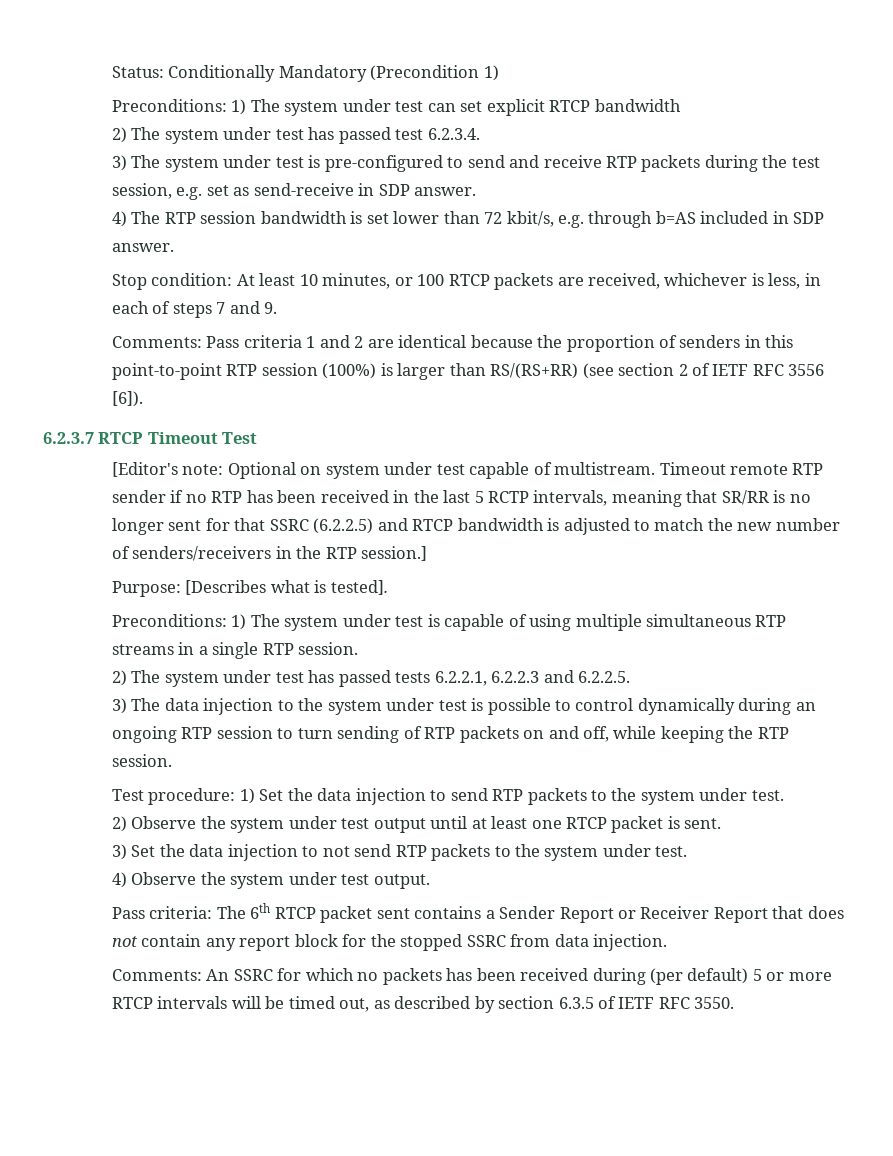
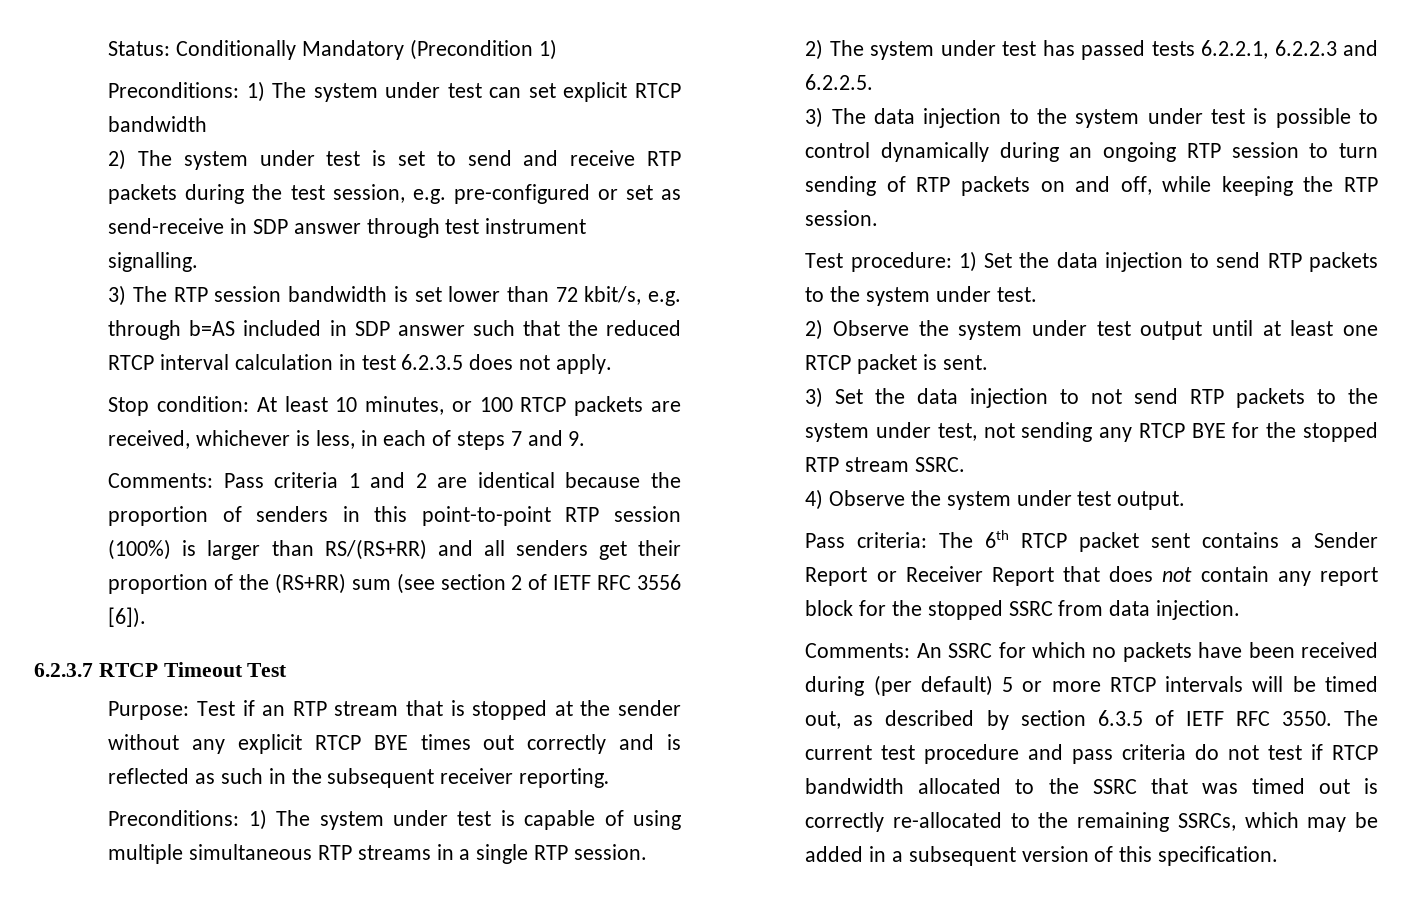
- 2) The system under test has passed test 6.2.3.4.
- 3) The system under test is pre-configured to send and receive RTP packets during the test session, e.g. set as send-receive in SDP answer.
- 4) The RTP session bandwidth is set lower than 72 kbit/s, e.g. through b=AS included in SDP answer.
+ 2) The system under test is set to send and receive RTP packets during the test session, e.g. pre-configured or set as send-receive in SDP answer through test instrument signalling.
+ 3) The RTP session bandwidth is set lower than 72 kbit/s, e.g. through b=AS included in SDP answer such that the reduced RTCP interval calculation in test 6.2.3.5 does not apply.
- Comments: Pass criteria 1 and 2 are identical because the proportion of senders in this point-to-point RTP session (100%) is larger than RS/(RS+RR) (see section 2 of IETF RFC 3556 [6]).
+ Comments: Pass criteria 1 and 2 are identical because the proportion of senders in this point-to-point RTP session (100%) is larger than RS/(RS+RR) and all senders get their proportion of the (RS+RR) sum (see section 2 of IETF RFC 3556 [6]).
- [Editor's note: Optional on system under test capable of multistream. Timeout remote RTP sender if no RTP has been received in the last 5 RCTP intervals, meaning that SR/RR is no longer sent for that SSRC (6.2.2.5) and RTCP bandwidth is adjusted to match the new number of senders/receivers in the RTP session.]
- Purpose: [Describes what is tested].
+ Purpose: Test if an RTP stream that is stopped at the sender without any explicit RTCP BYE times out correctly and is reflected as such in the subsequent receiver reporting.
- 3) Set the data injection to not send RTP packets to the system under test.
+ 3) Set the data injection to not send RTP packets to the system under test, not sending any RTCP BYE for the stopped RTP stream SSRC.
- Comments: An SSRC for which no packets has been received during (per default) 5 or more RTCP intervals will be timed out, as described by section 6.3.5 of IETF RFC 3550.
+ Comments: An SSRC for which no packets have been received during (per default) 5 or more RTCP intervals will be timed out, as described by section 6.3.5 of IETF RFC 3550.
+ The current test procedure and pass criteria do not test if RTCP bandwidth allocated to the SSRC that was timed out is correctly re-allocated to the remaining SSRCs, which may be added in a subsequent version of this specification.

